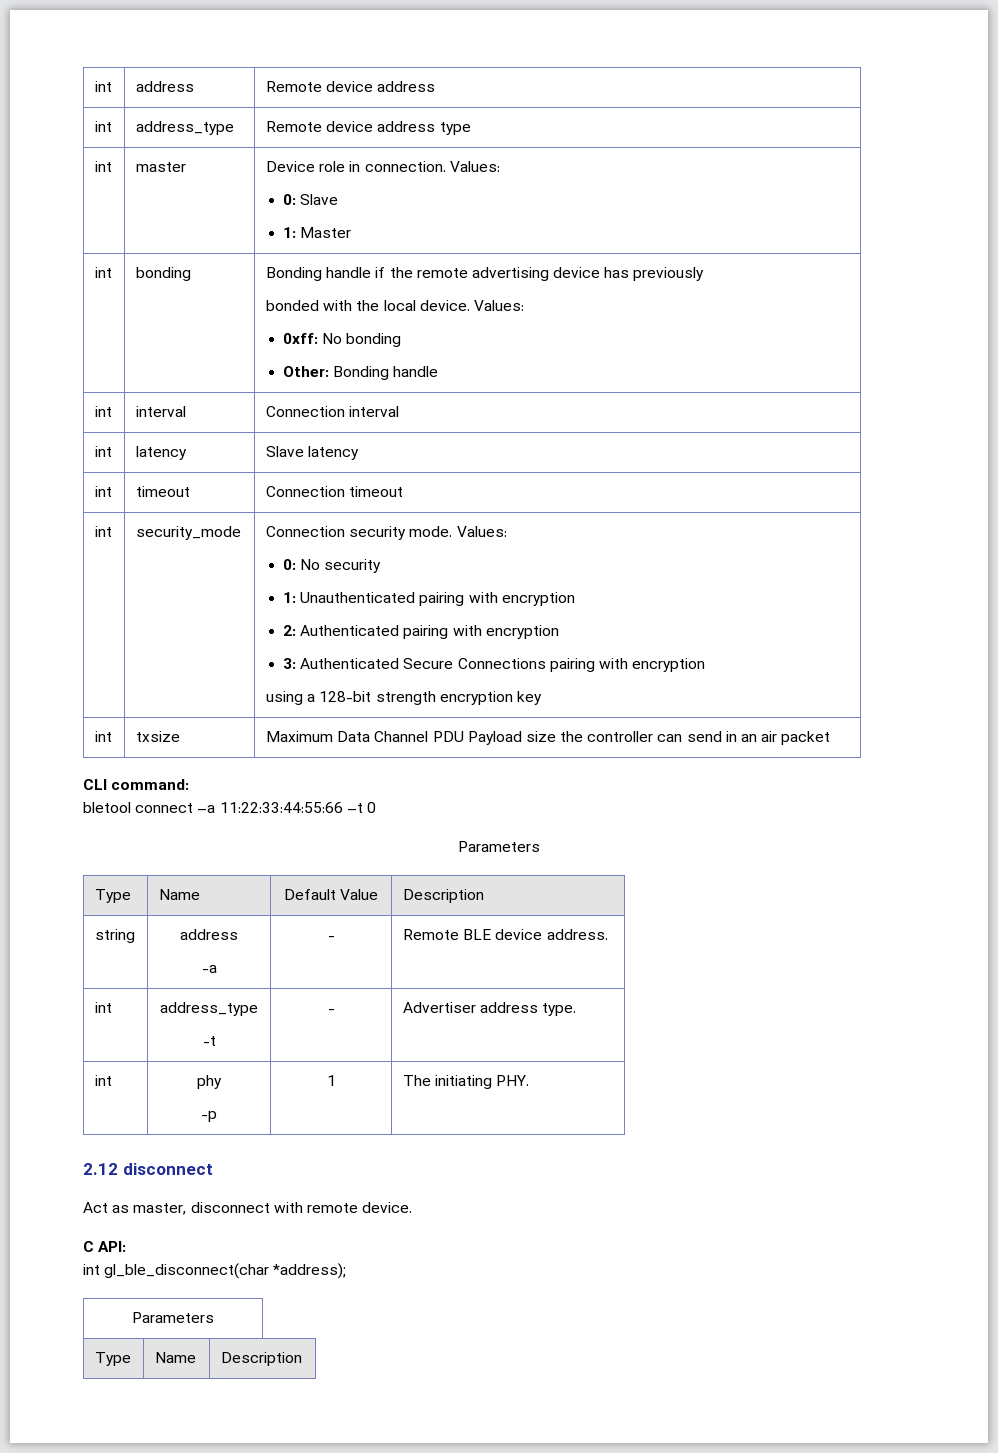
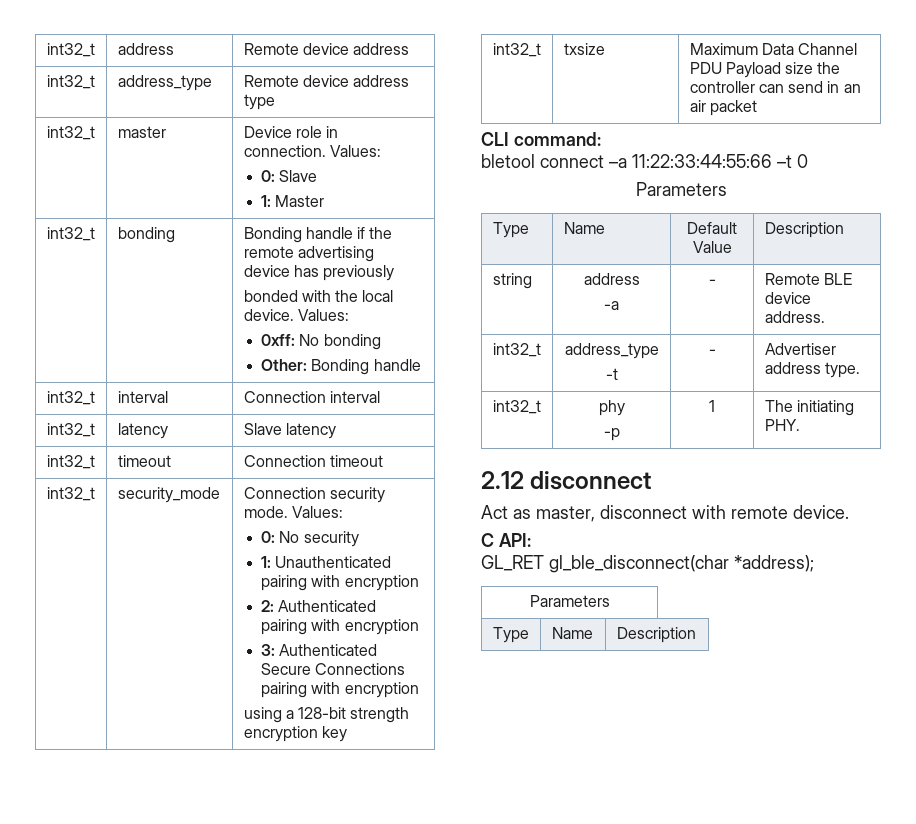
- int | address | Remote device address
+ int32_t | address | Remote device address
- int | address_type | Remote device address type
+ int32_t | address_type | Remote device address type
- int | master | Device role in connection. Values:
+ int32_t | master | Device role in connection. Values:
- int | bonding | Bonding handle if the remote advertising device has previously
+ int32_t | bonding | Bonding handle if the remote advertising device has previously
- int | interval | Connection interval
+ int32_t | interval | Connection interval
- int | latency | Slave latency
+ int32_t | latency | Slave latency
- int | timeout | Connection timeout
+ int32_t | timeout | Connection timeout
- int | security_mode | Connection security mode. Values:
+ int32_t | security_mode | Connection security mode. Values:
- int | txsize | Maximum Data Channel PDU Payload size the controller can send in an air packet
+ int32_t | txsize | Maximum Data Channel PDU Payload size the controller can send in an air packet
  string | address
  -a | - | Remote BLE device address.
- int | address_type
+ int32_t | address_type
- int | phy
+ int32_t | phy
- int gl_ble_disconnect(char *address);
+ GL_RET gl_ble_disconnect(char *address);

